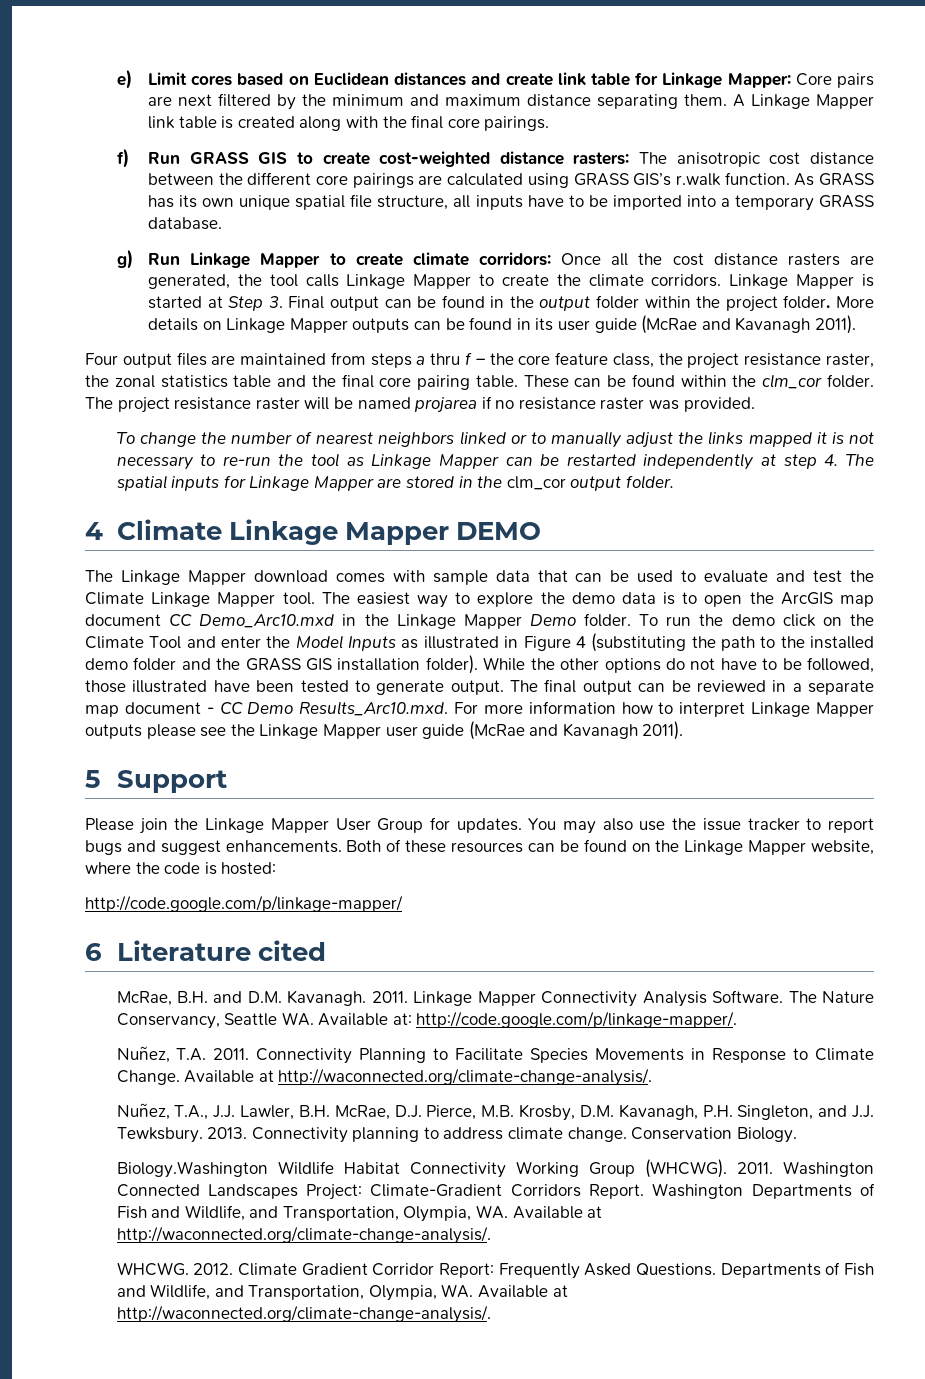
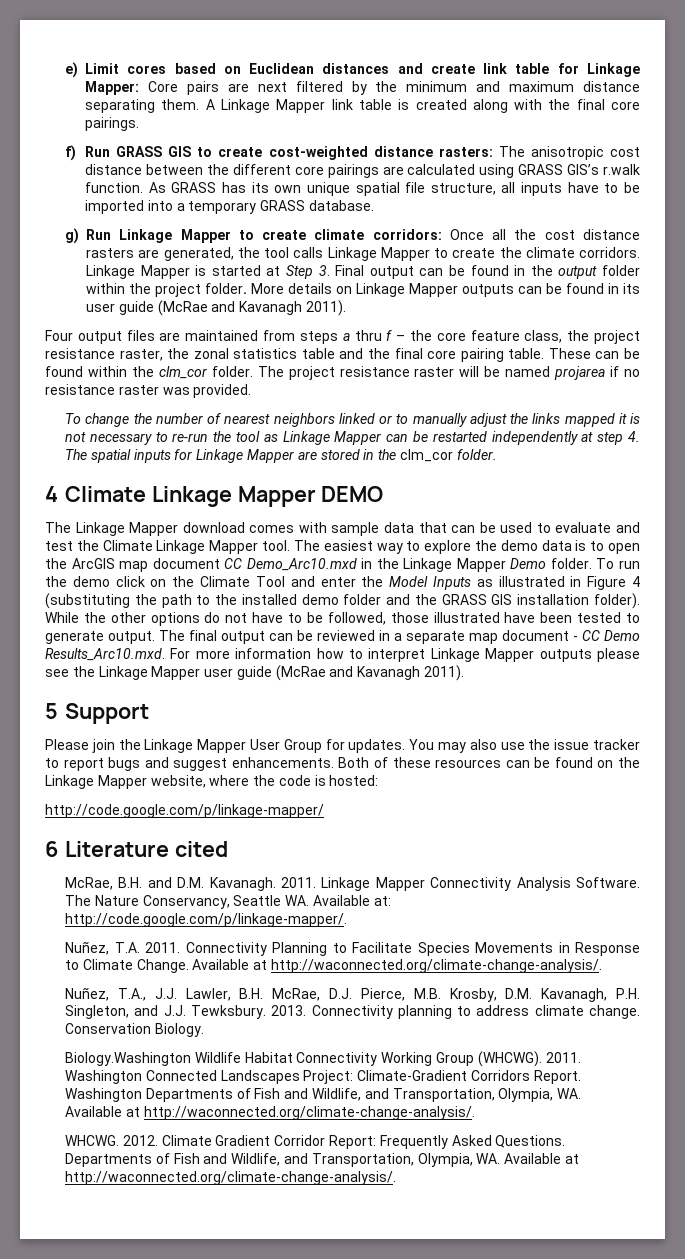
- To change the number of nearest neighbors linked or to manually adjust the links mapped it is not necessary to re-run the tool as Linkage Mapper can be restarted independently at step 4. The spatial inputs for Linkage Mapper are stored in the clm_cor output folder.
+ To change the number of nearest neighbors linked or to manually adjust the links mapped it is not necessary to re-run the tool as Linkage Mapper can be restarted independently at step 4. The spatial inputs for Linkage Mapper are stored in the clm_cor folder.

